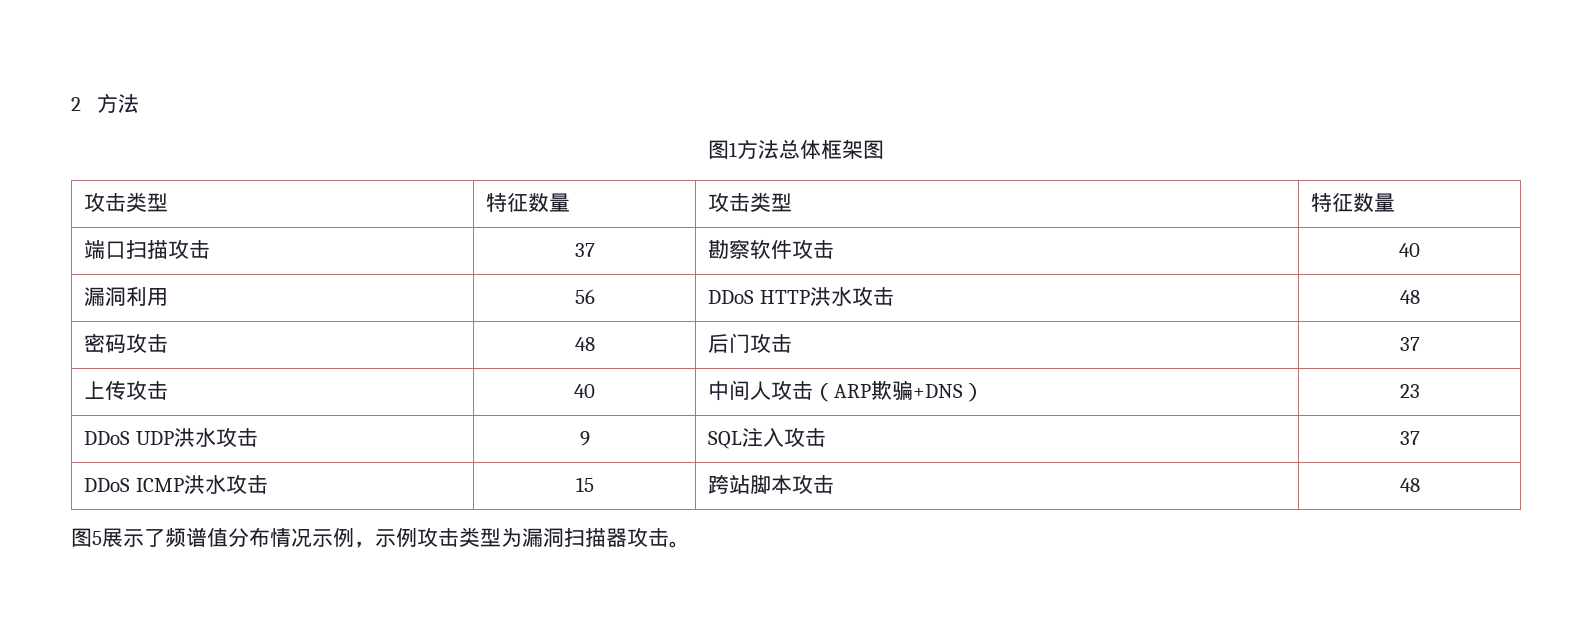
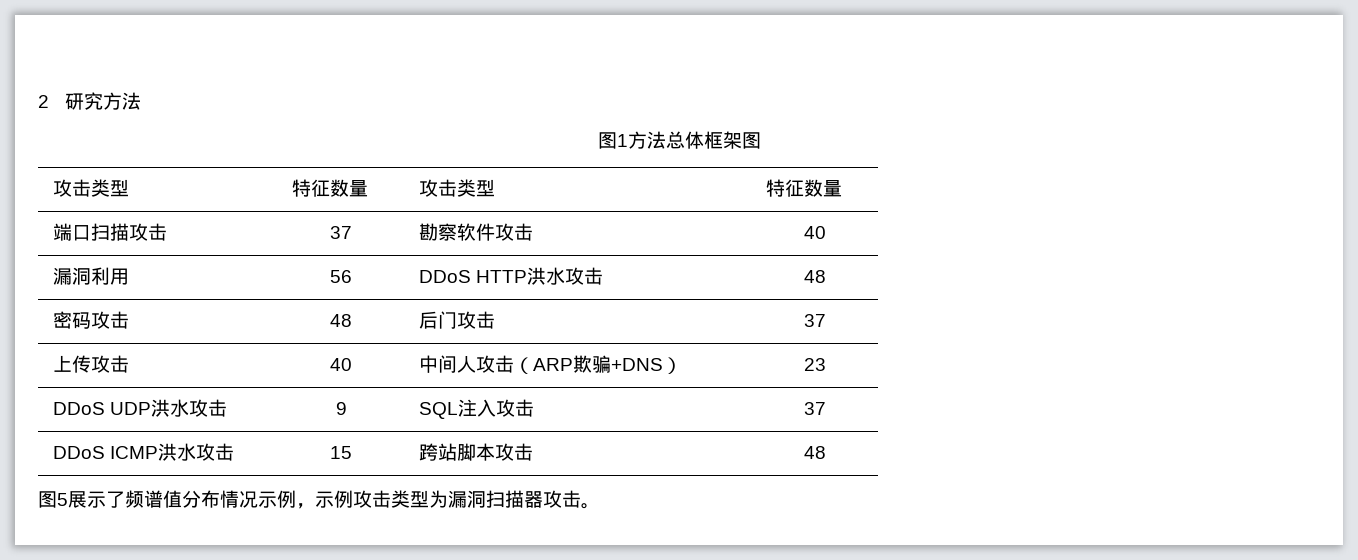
- 2方法
+ 2研究方法

